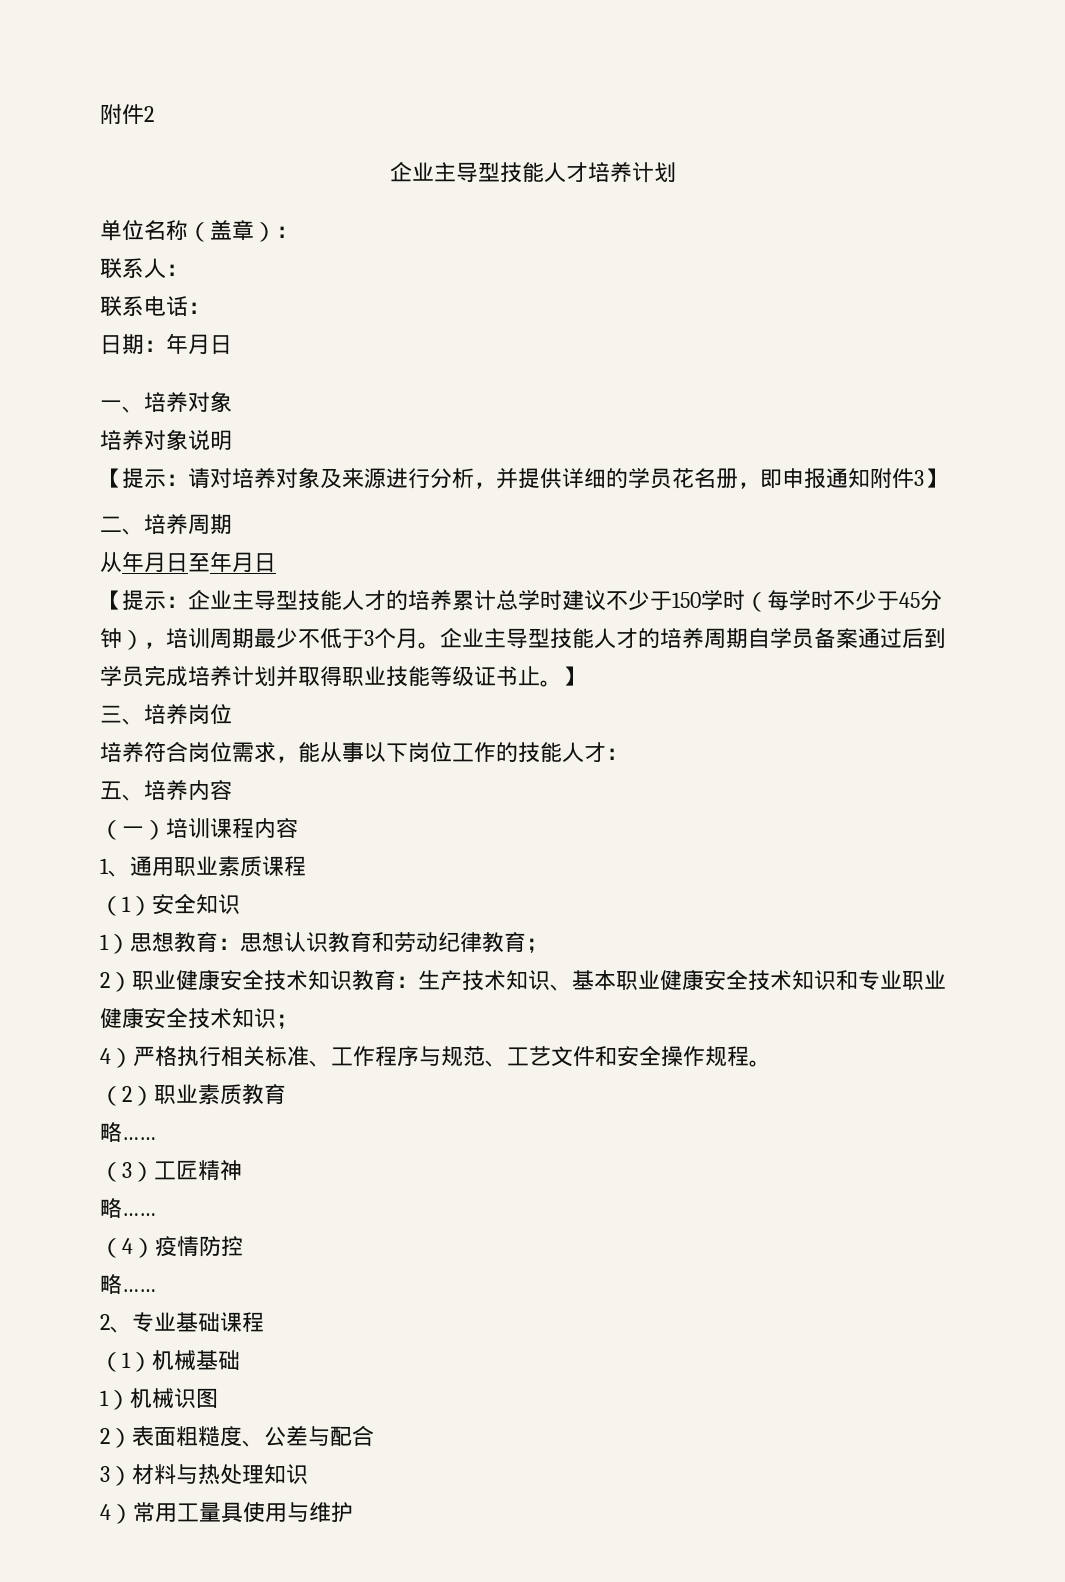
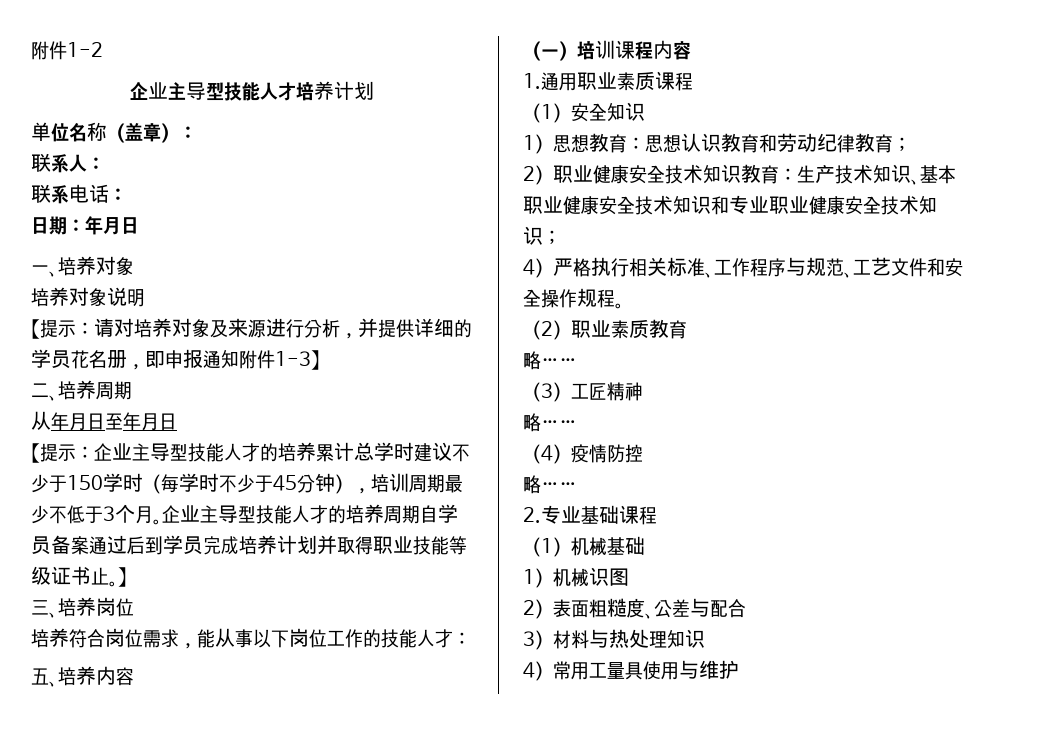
- 附件2
+ 附件1-2
- 【提示：请对培养对象及来源进行分析，并提供详细的学员花名册，即申报通知附件3】
+ 【提示：请对培养对象及来源进行分析，并提供详细的学员花名册，即申报通知附件1-3】
- 1、通用职业素质课程
+ 1.通用职业素质课程
- 2、专业基础课程
+ 2.专业基础课程

